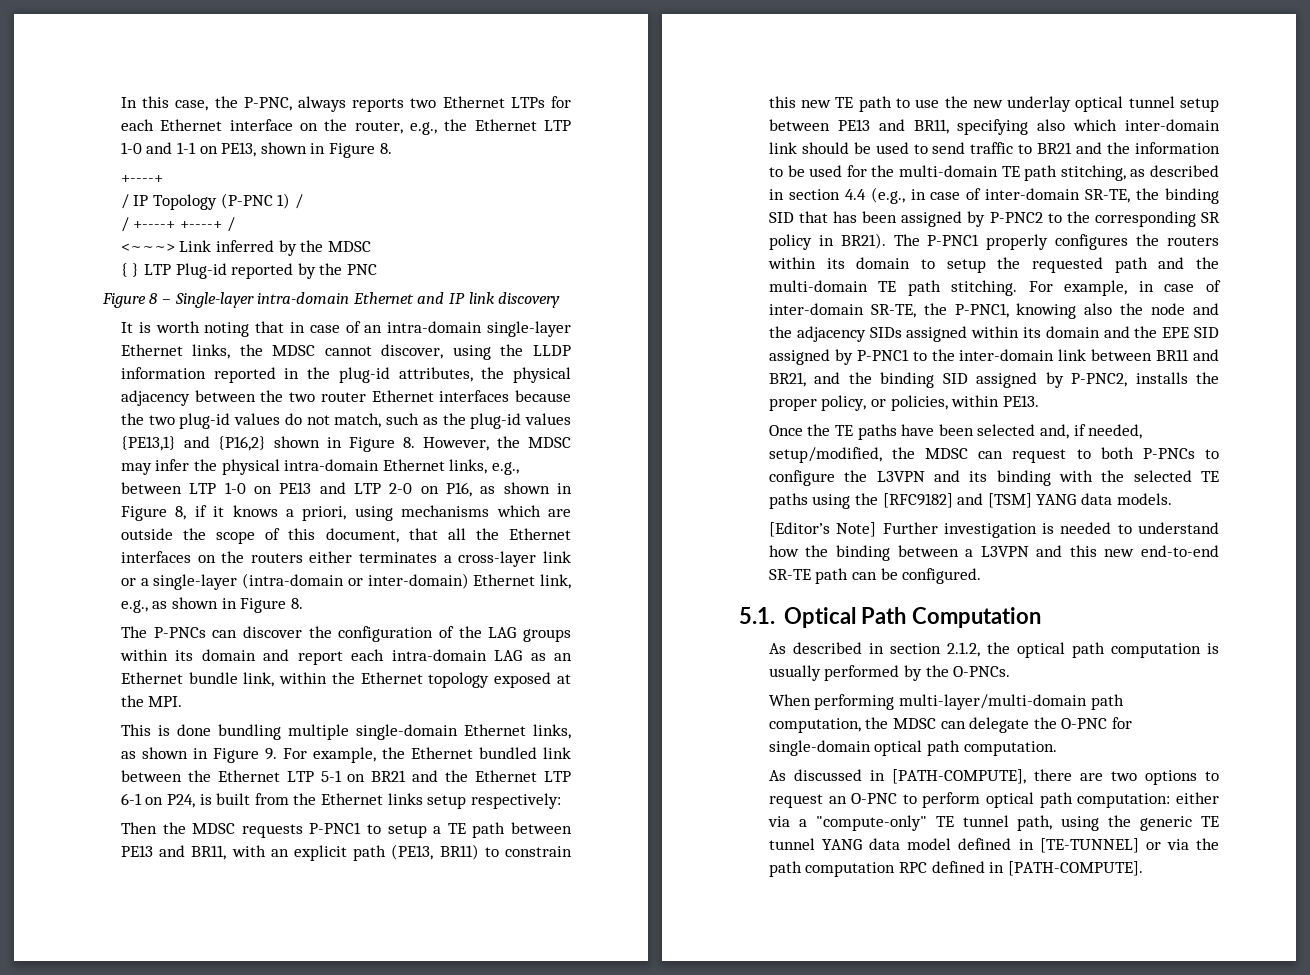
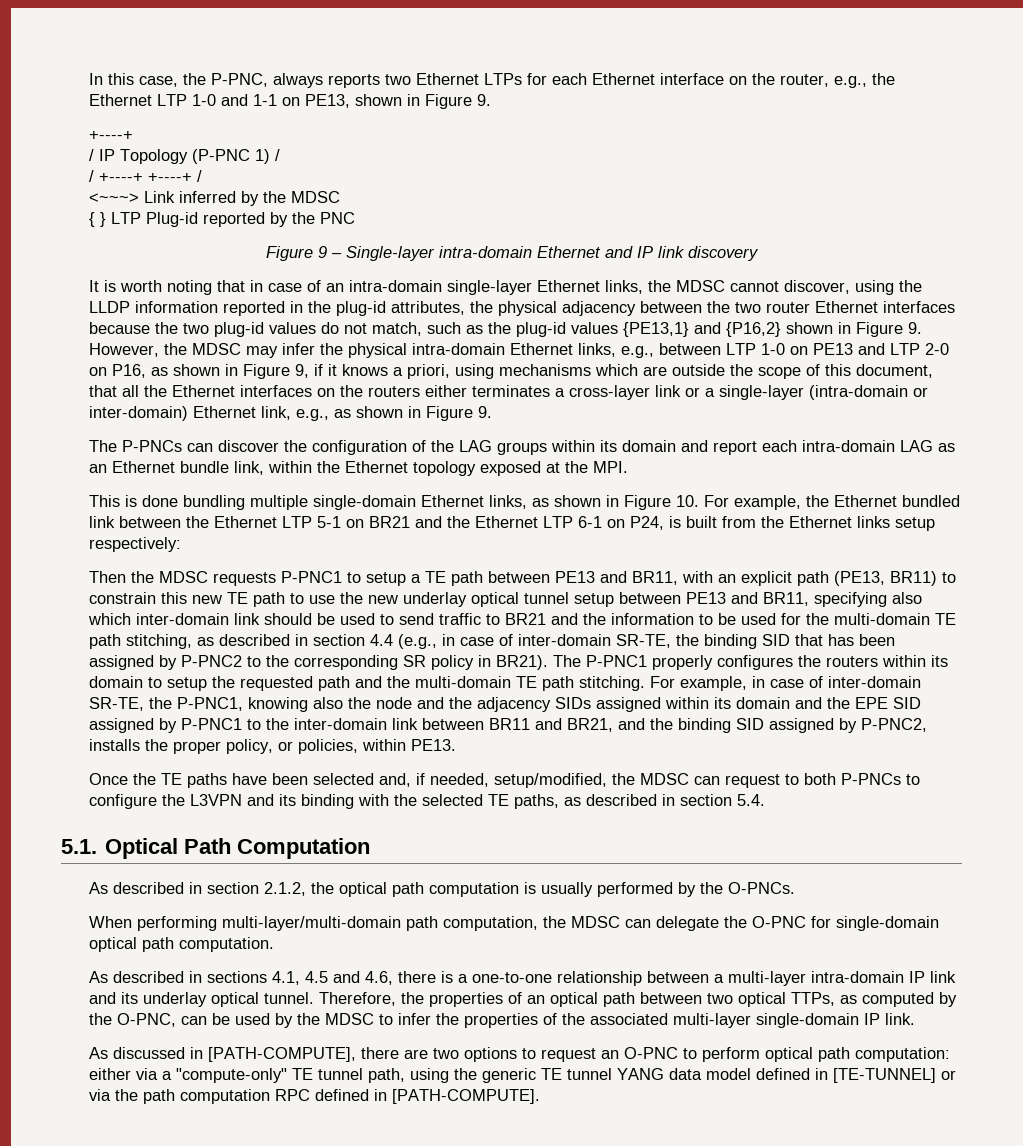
- In this case, the P-PNC, always reports two Ethernet LTPs for each Ethernet interface on the router, e.g., the Ethernet LTP 1-0 and 1-1 on PE13, shown in Figure 8.
+ In this case, the P-PNC, always reports two Ethernet LTPs for each Ethernet interface on the router, e.g., the Ethernet LTP 1-0 and 1-1 on PE13, shown in Figure 9.
- Figure 8 – Single-layer intra-domain Ethernet and IP link discovery
+ Figure 9 – Single-layer intra-domain Ethernet and IP link discovery
- It is worth noting that in case of an intra-domain single-layer Ethernet links, the MDSC cannot discover, using the LLDP information reported in the plug-id attributes, the physical adjacency between the two router Ethernet interfaces because the two plug-id values do not match, such as the plug-id values {PE13,1} and {P16,2} shown in Figure 8. However, the MDSC may infer the physical intra-domain Ethernet links, e.g., between LTP 1-0 on PE13 and LTP 2-0 on P16, as shown in Figure 8, if it knows a priori, using mechanisms which are outside the scope of this document, that all the Ethernet interfaces on the routers either terminates a cross-layer link or a single-layer (intra-domain or inter-domain) Ethernet link, e.g., as shown in Figure 8.
+ It is worth noting that in case of an intra-domain single-layer Ethernet links, the MDSC cannot discover, using the LLDP information reported in the plug-id attributes, the physical adjacency between the two router Ethernet interfaces because the two plug-id values do not match, such as the plug-id values {PE13,1} and {P16,2} shown in Figure 9. However, the MDSC may infer the physical intra-domain Ethernet links, e.g., between LTP 1-0 on PE13 and LTP 2-0 on P16, as shown in Figure 9, if it knows a priori, using mechanisms which are outside the scope of this document, that all the Ethernet interfaces on the routers either terminates a cross-layer link or a single-layer (intra-domain or inter-domain) Ethernet link, e.g., as shown in Figure 9.
- This is done bundling multiple single-domain Ethernet links, as shown in Figure 9. For example, the Ethernet bundled link between the Ethernet LTP 5-1 on BR21 and the Ethernet LTP 6-1 on P24, is built from the Ethernet links setup respectively:
+ This is done bundling multiple single-domain Ethernet links, as shown in Figure 10. For example, the Ethernet bundled link between the Ethernet LTP 5-1 on BR21 and the Ethernet LTP 6-1 on P24, is built from the Ethernet links setup respectively:
- Once the TE paths have been selected and, if needed, setup/modified, the MDSC can request to both P-PNCs to configure the L3VPN and its binding with the selected TE paths using the [RFC9182] and [TSM] YANG data models.
- [Editor’s Note] Further investigation is needed to understand how the binding between a L3VPN and this new end-to-end SR-TE path can be configured.
+ Once the TE paths have been selected and, if needed, setup/modified, the MDSC can request to both P-PNCs to configure the L3VPN and its binding with the selected TE paths, as described in section 5.4.
+ As described in sections 4.1, 4.5 and 4.6, there is a one-to-one relationship between a multi-layer intra-domain IP link and its underlay optical tunnel. Therefore, the properties of an optical path between two optical TTPs, as computed by the O-PNC, can be used by the MDSC to infer the properties of the associated multi-layer single-domain IP link.

